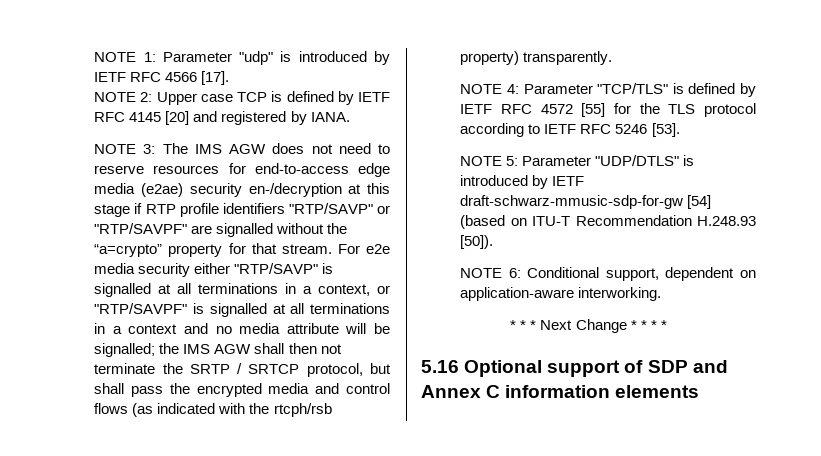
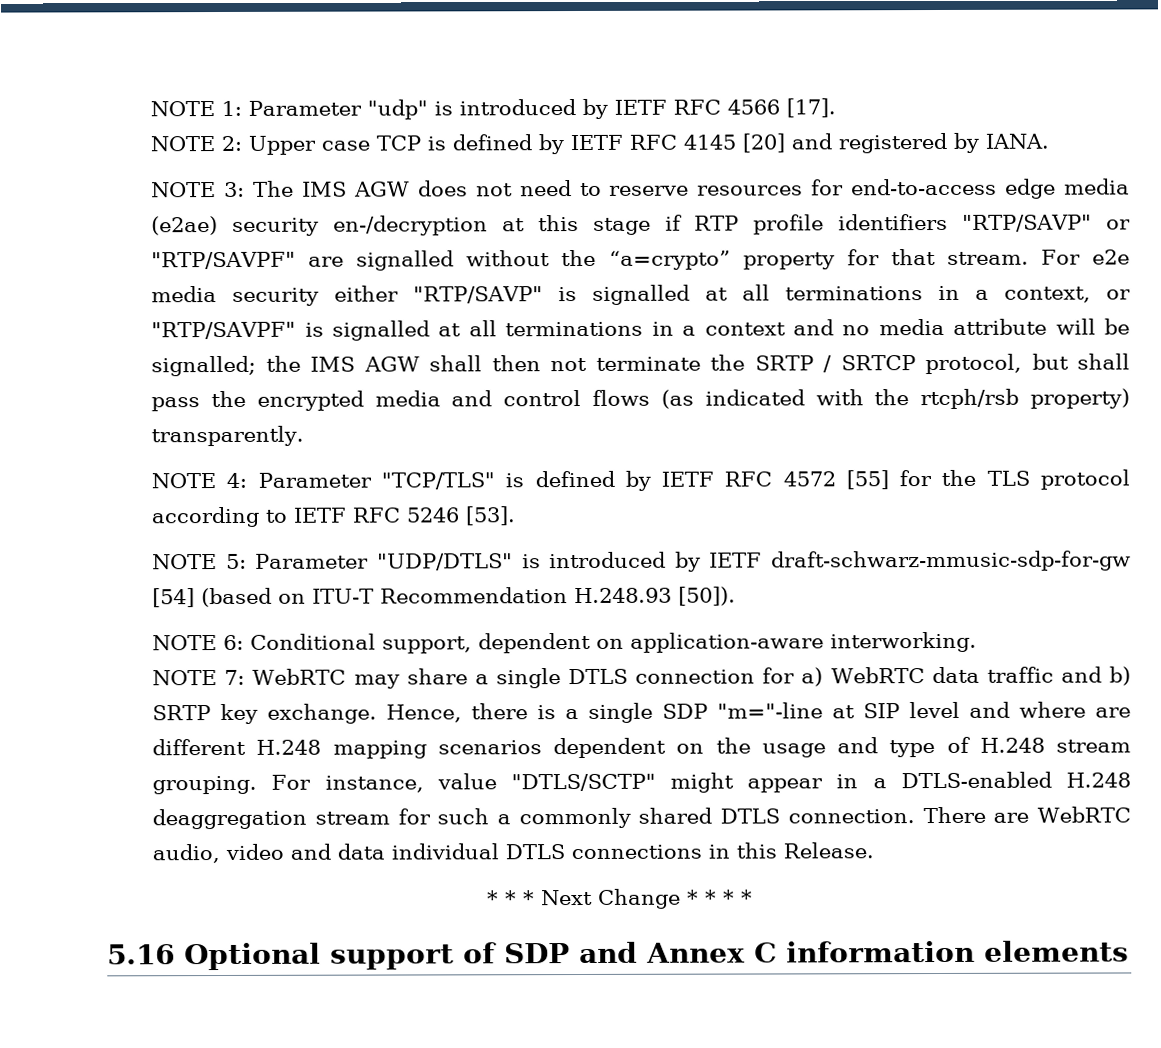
+ NOTE 7: WebRTC may share a single DTLS connection for a) WebRTC data traffic and b) SRTP key exchange. Hence, there is a single SDP "m="-line at SIP level and where are different H.248 mapping scenarios dependent on the usage and type of H.248 stream grouping. For instance, value "DTLS/SCTP" might appear in a DTLS-enabled H.248 deaggregation stream for such a commonly shared DTLS connection. There are WebRTC audio, video and data individual DTLS connections in this Release.

